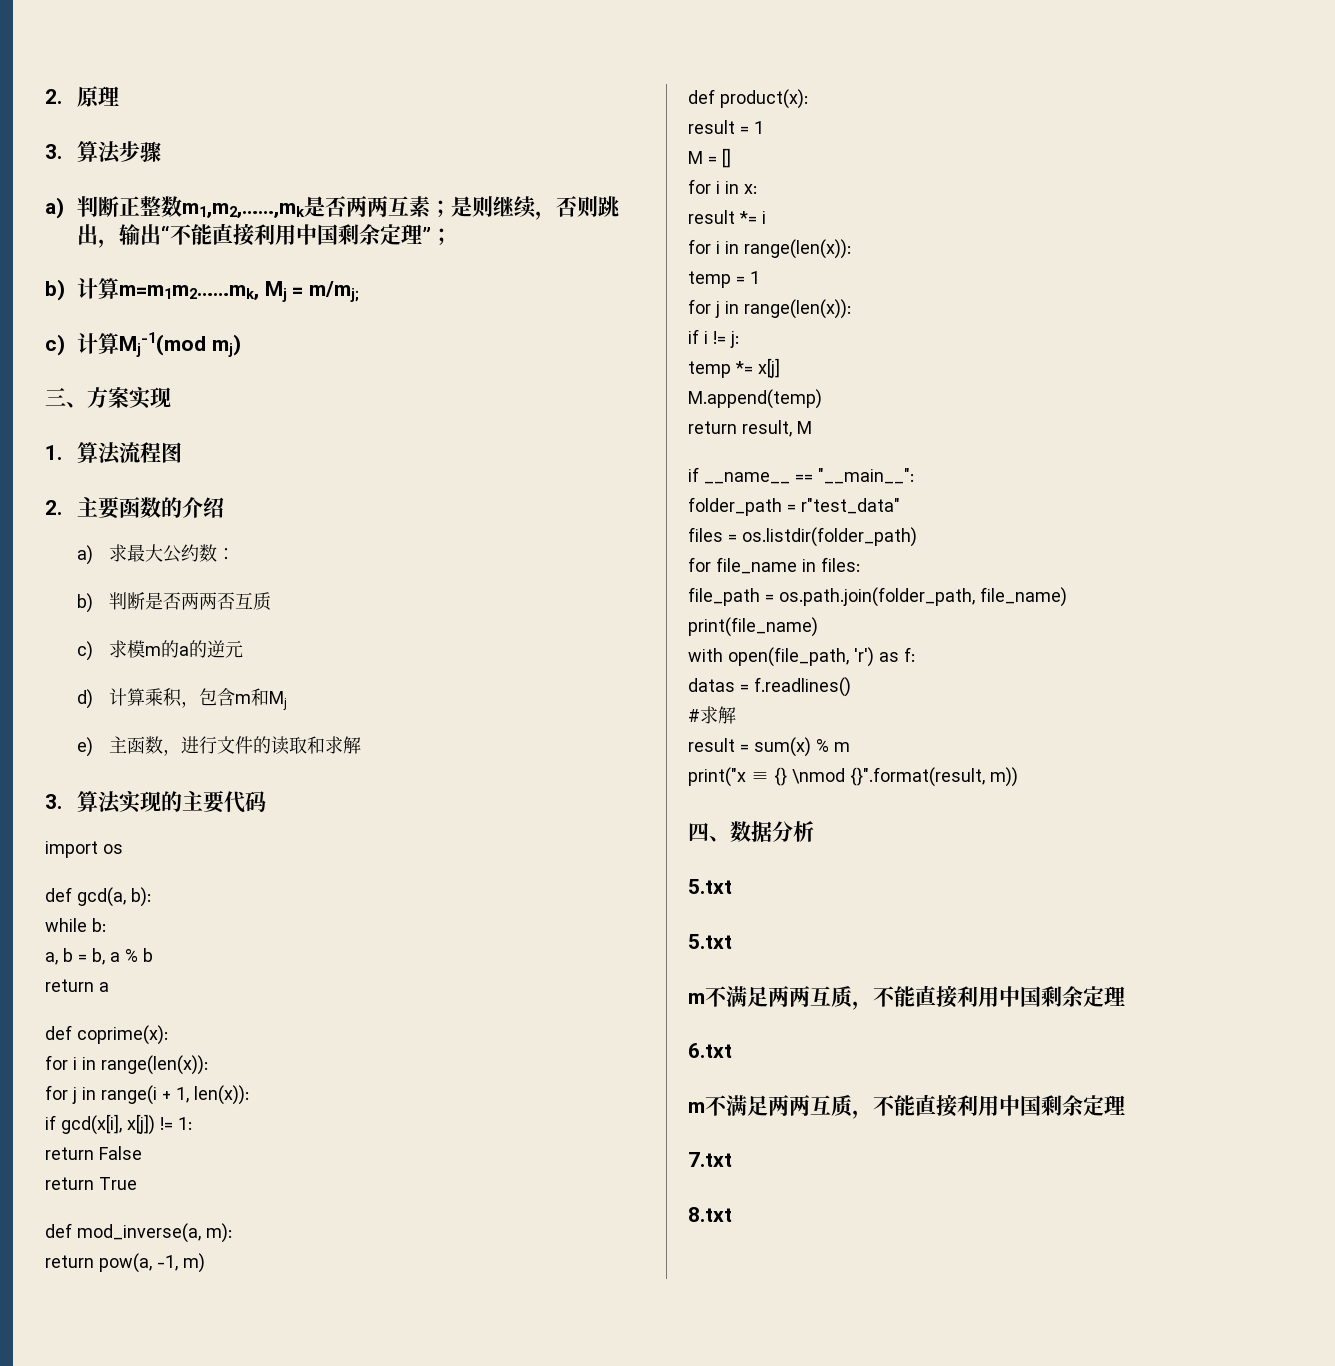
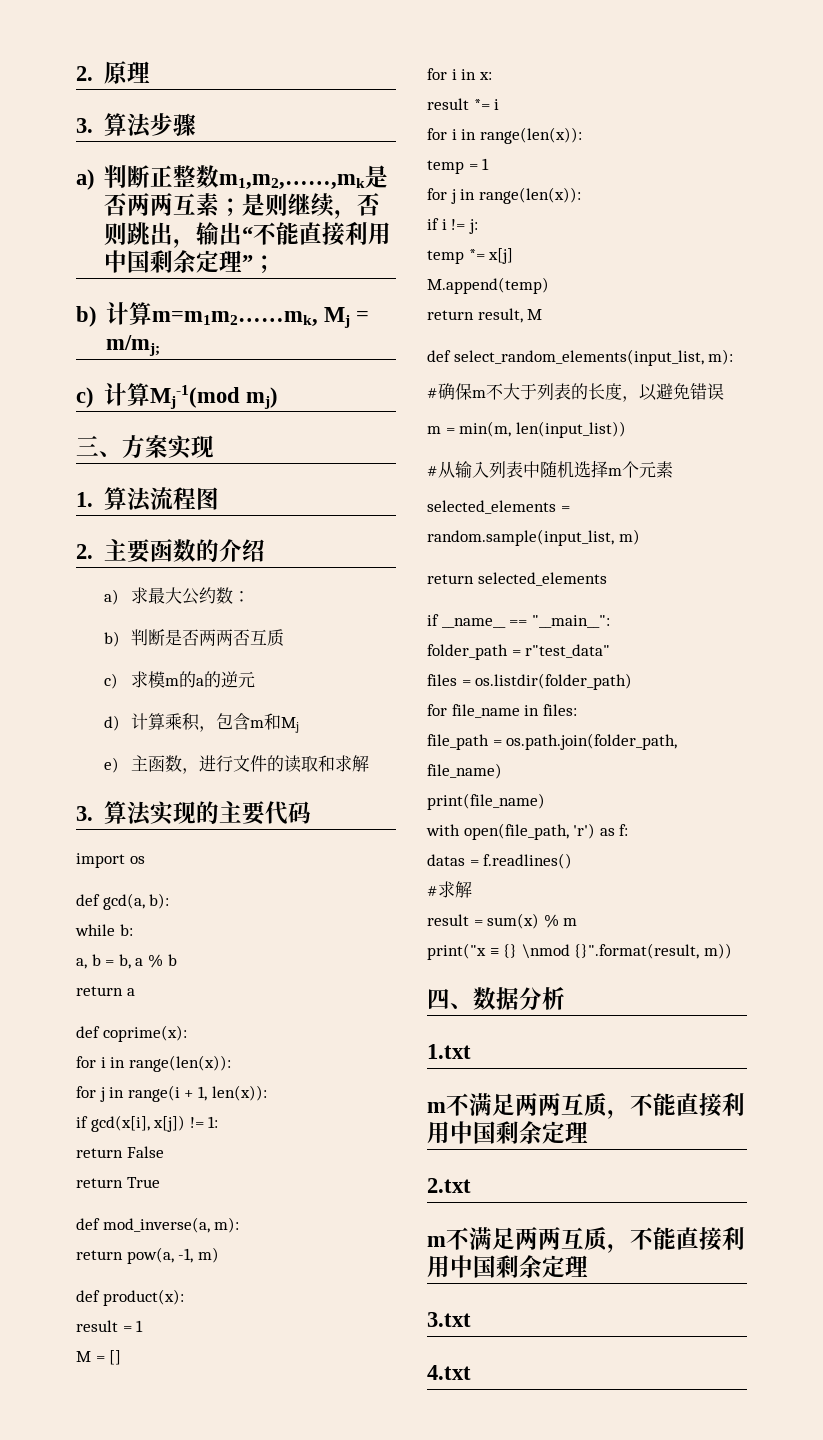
+ def select_random_elements(input_list, m):
+ #确保m不大于列表的长度，以避免错误
+ m = min(m, len(input_list))
+ #从输入列表中随机选择m个元素
+ selected_elements = random.sample(input_list, m)
+ return selected_elements
  四、数据分析
- 5.txt
- 5.txt
+ 1.txt
- 6.txt
+ 2.txt
- 7.txt
- 8.txt
+ 3.txt
+ 4.txt

